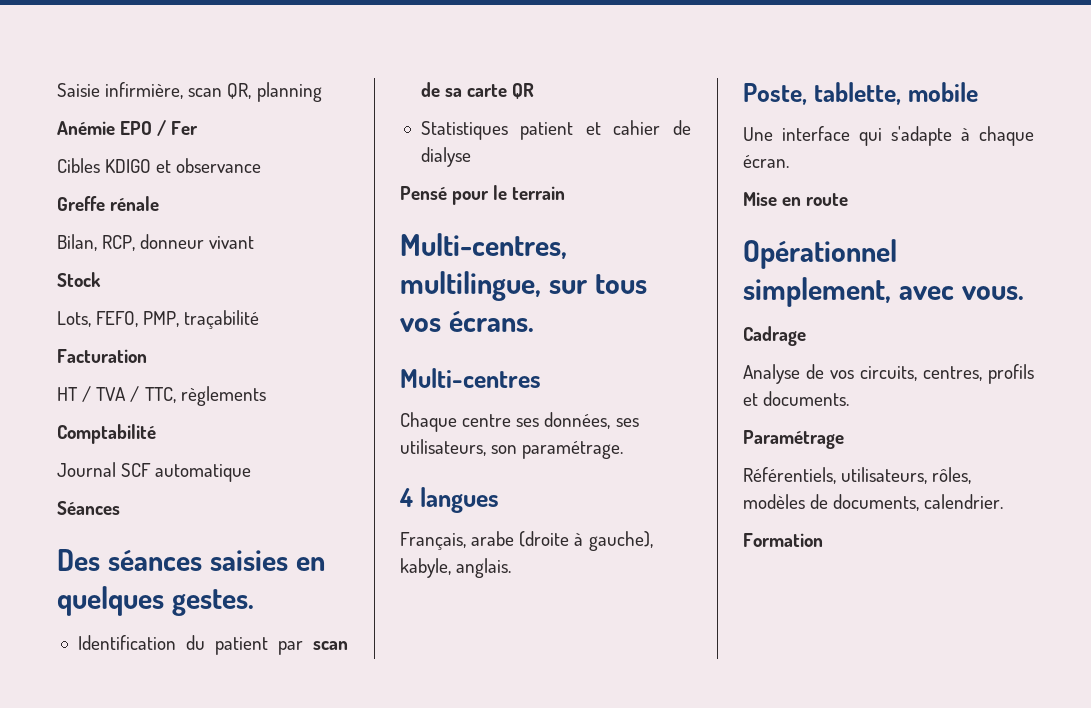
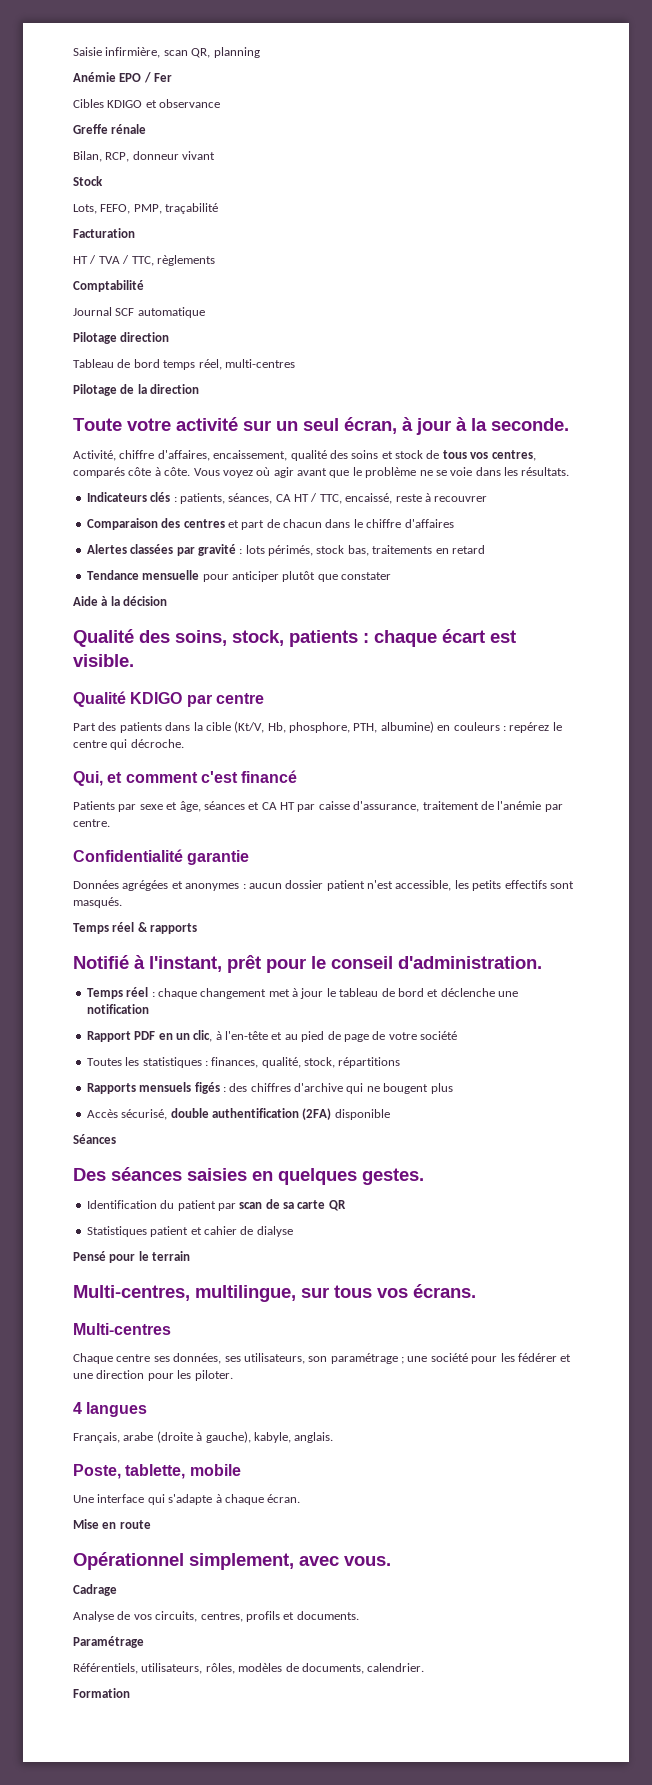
+ Pilotage direction
+ Tableau de bord temps réel, multi-centres
+ Pilotage de la direction
+ Toute votre activité sur un seul écran, à jour à la seconde.
+ Activité, chiffre d'affaires, encaissement, qualité des soins et stock de tous vos centres, comparés côte à côte. Vous voyez où agir avant que le problème ne se voie dans les résultats.
+ Indicateurs clés : patients, séances, CA HT / TTC, encaissé, reste à recouvrer
+ Comparaison des centres et part de chacun dans le chiffre d'affaires
+ Alertes classées par gravité : lots périmés, stock bas, traitements en retard
+ Tendance mensuelle pour anticiper plutôt que constater
+ Aide à la décision
+ Qualité des soins, stock, patients : chaque écart est visible.
+ Qualité KDIGO par centre
+ Part des patients dans la cible (Kt/V, Hb, phosphore, PTH, albumine) en couleurs : repérez le centre qui décroche.
+ Qui, et comment c'est financé
+ Patients par sexe et âge, séances et CA HT par caisse d'assurance, traitement de l'anémie par centre.
+ Confidentialité garantie
+ Données agrégées et anonymes : aucun dossier patient n'est accessible, les petits effectifs sont masqués.
+ Temps réel & rapports
+ Notifié à l'instant, prêt pour le conseil d'administration.
+ Temps réel : chaque changement met à jour le tableau de bord et déclenche une notification
+ Rapport PDF en un clic, à l'en-tête et au pied de page de votre société
+ Toutes les statistiques : finances, qualité, stock, répartitions
+ Rapports mensuels figés : des chiffres d'archive qui ne bougent plus
+ Accès sécurisé, double authentification (2FA) disponible
- Chaque centre ses données, ses utilisateurs, son paramétrage.
+ Chaque centre ses données, ses utilisateurs, son paramétrage ; une société pour les fédérer et une direction pour les piloter.

